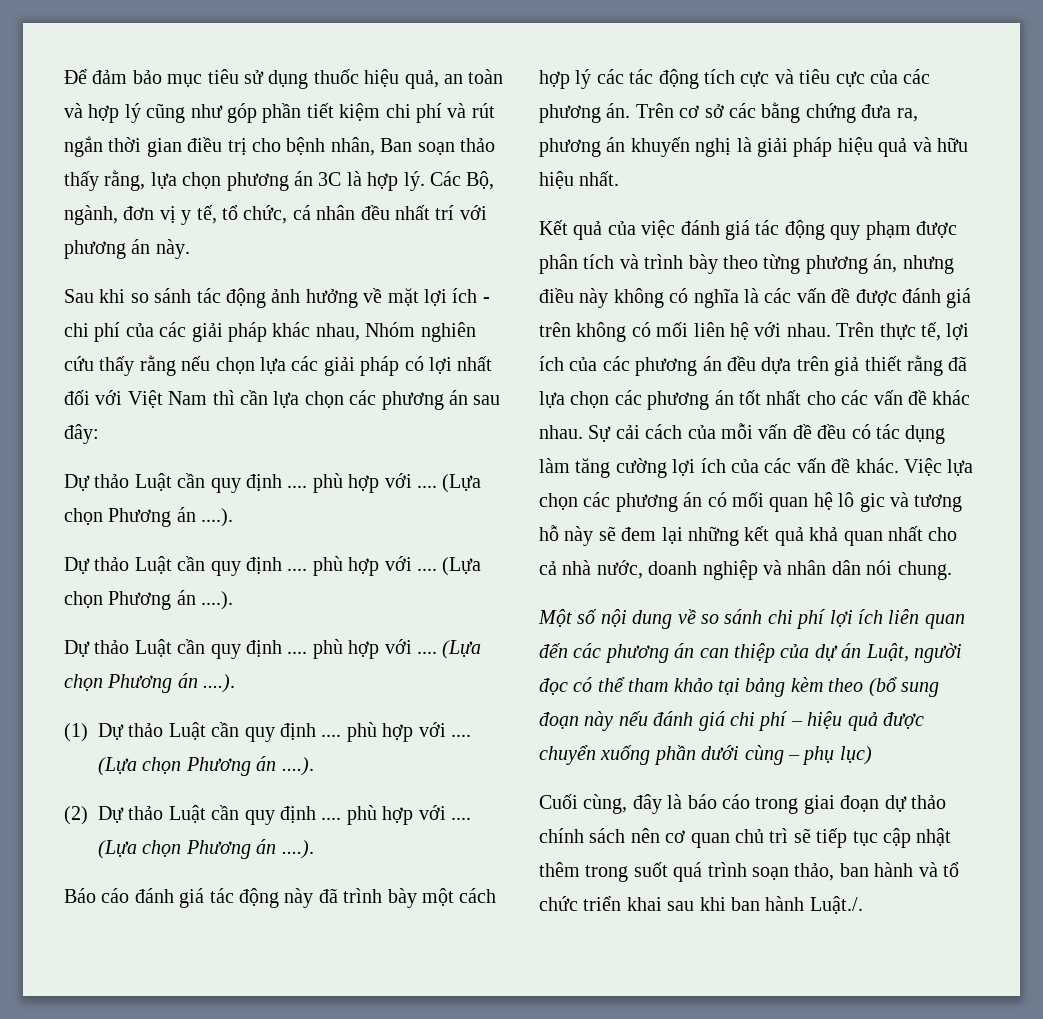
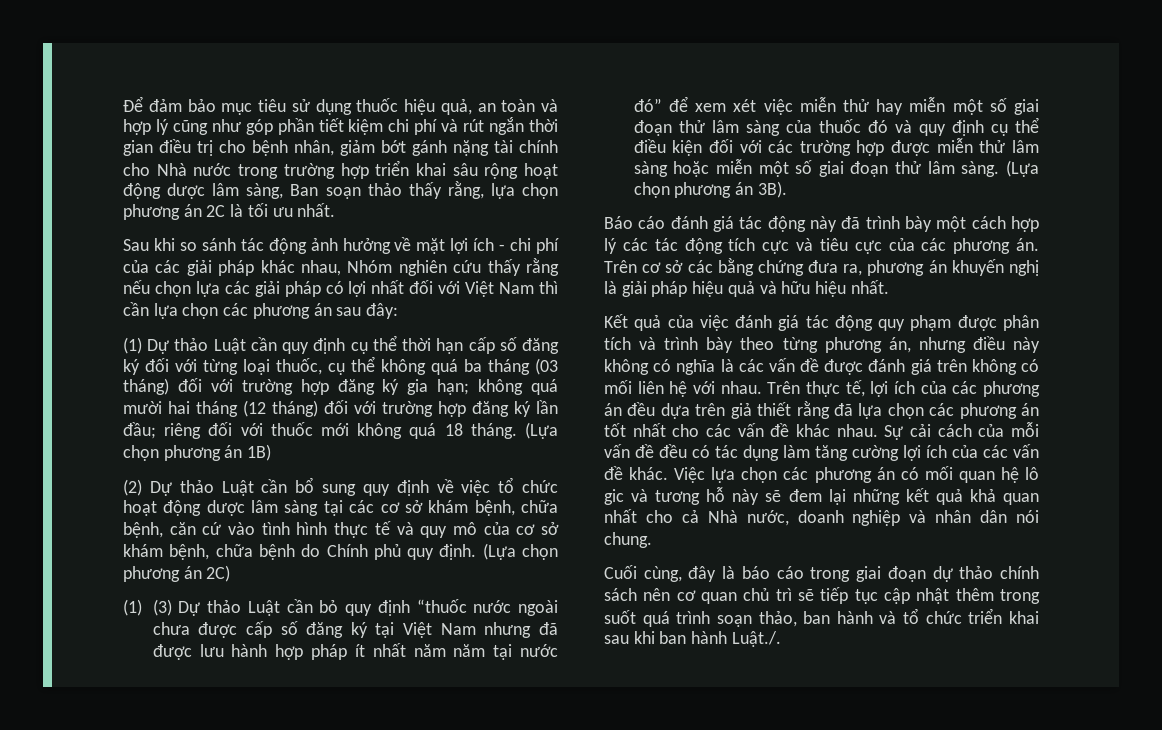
- Để đảm bảo mục tiêu sử dụng thuốc hiệu quả, an toàn và hợp lý cũng như góp phần tiết kiệm chi phí và rút ngắn thời gian điều trị cho bệnh nhân, Ban soạn thảo thấy rằng, lựa chọn phương án 3C là hợp lý. Các Bộ, ngành, đơn vị y tế, tổ chức, cá nhân đều nhất trí với phương án này.
+ Để đảm bảo mục tiêu sử dụng thuốc hiệu quả, an toàn và hợp lý cũng như góp phần tiết kiệm chi phí và rút ngắn thời gian điều trị cho bệnh nhân, giảm bớt gánh nặng tài chính cho Nhà nước trong trường hợp triển khai sâu rộng hoạt động dược lâm sàng, Ban soạn thảo thấy rằng, lựa chọn phương án 2C là tối ưu nhất.
  Sau khi so sánh tác động ảnh hưởng về mặt lợi ích - chi phí của các giải pháp khác nhau, Nhóm nghiên cứu thấy rằng nếu chọn lựa các giải pháp có lợi nhất đối với Việt Nam thì cần lựa chọn các phương án sau đây:
- Dự thảo Luật cần quy định .... phù hợp với .... (Lựa chọn Phương án ....).
- Dự thảo Luật cần quy định .... phù hợp với .... (Lựa chọn Phương án ....).
- Dự thảo Luật cần quy định .... phù hợp với .... (Lựa chọn Phương án ....).
- (1) Dự thảo Luật cần quy định .... phù hợp với .... (Lựa chọn Phương án ....).
- (2) Dự thảo Luật cần quy định .... phù hợp với .... (Lựa chọn Phương án ....).
+ (1) Dự thảo Luật cần quy định cụ thể thời hạn cấp số đăng ký đối với từng loại thuốc, cụ thể không quá ba tháng (03 tháng) đối với trường hợp đăng ký gia hạn; không quá mười hai tháng (12 tháng) đối với trường hợp đăng ký lần đầu; riêng đối với thuốc mới không quá 18 tháng. (Lựa chọn phương án 1B)
+ (2) Dự thảo Luật cần bổ sung quy định về việc tổ chức hoạt động dược lâm sàng tại các cơ sở khám bệnh, chữa bệnh, căn cứ vào tình hình thực tế và quy mô của cơ sở khám bệnh, chữa bệnh do Chính phủ quy định. (Lựa chọn phương án 2C)
+ (1) (3) Dự thảo Luật cần bỏ quy định “thuốc nước ngoài chưa được cấp số đăng ký tại Việt Nam nhưng đã được lưu hành hợp pháp ít nhất năm năm tại nước đó” để xem xét việc miễn thử hay miễn một số giai đoạn thử lâm sàng của thuốc đó và quy định cụ thể điều kiện đối với các trường hợp được miễn thử lâm sàng hoặc miễn một số giai đoạn thử lâm sàng. (Lựa chọn phương án 3B).
- Việc lựa chọn các phương án có mối quan hệ lô gic và tương hỗ này sẽ đem lại những kết quả khả quan nhất cho cả nhà nước, doanh nghiệp và nhân dân nói chung.
+ Việc lựa chọn các phương án có mối quan hệ lô gic và tương hỗ này sẽ đem lại những kết quả khả quan nhất cho cả Nhà nước, doanh nghiệp và nhân dân nói chung.
- Một số nội dung về so sánh chi phí lợi ích liên quan đến các phương án can thiệp của dự án Luật, người đọc có thể tham khảo tại bảng kèm theo (bổ sung đoạn này nếu đánh giá chi phí – hiệu quả được chuyển xuống phần dưới cùng – phụ lục)

